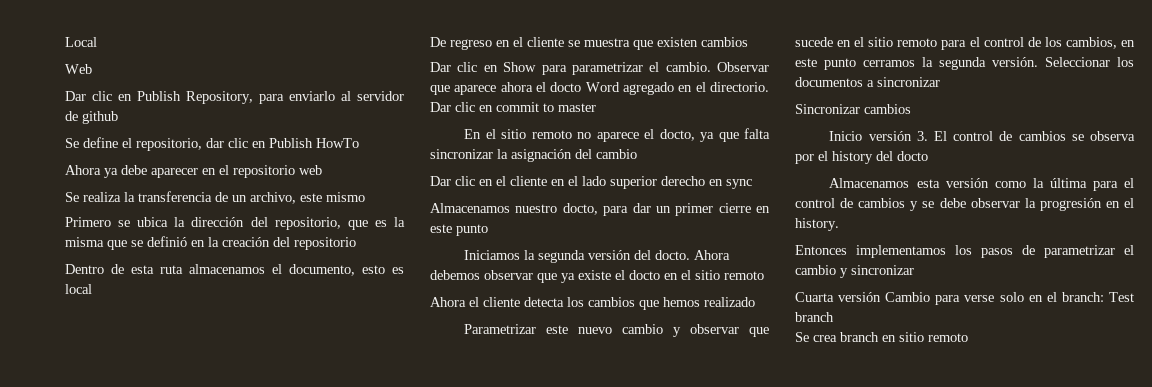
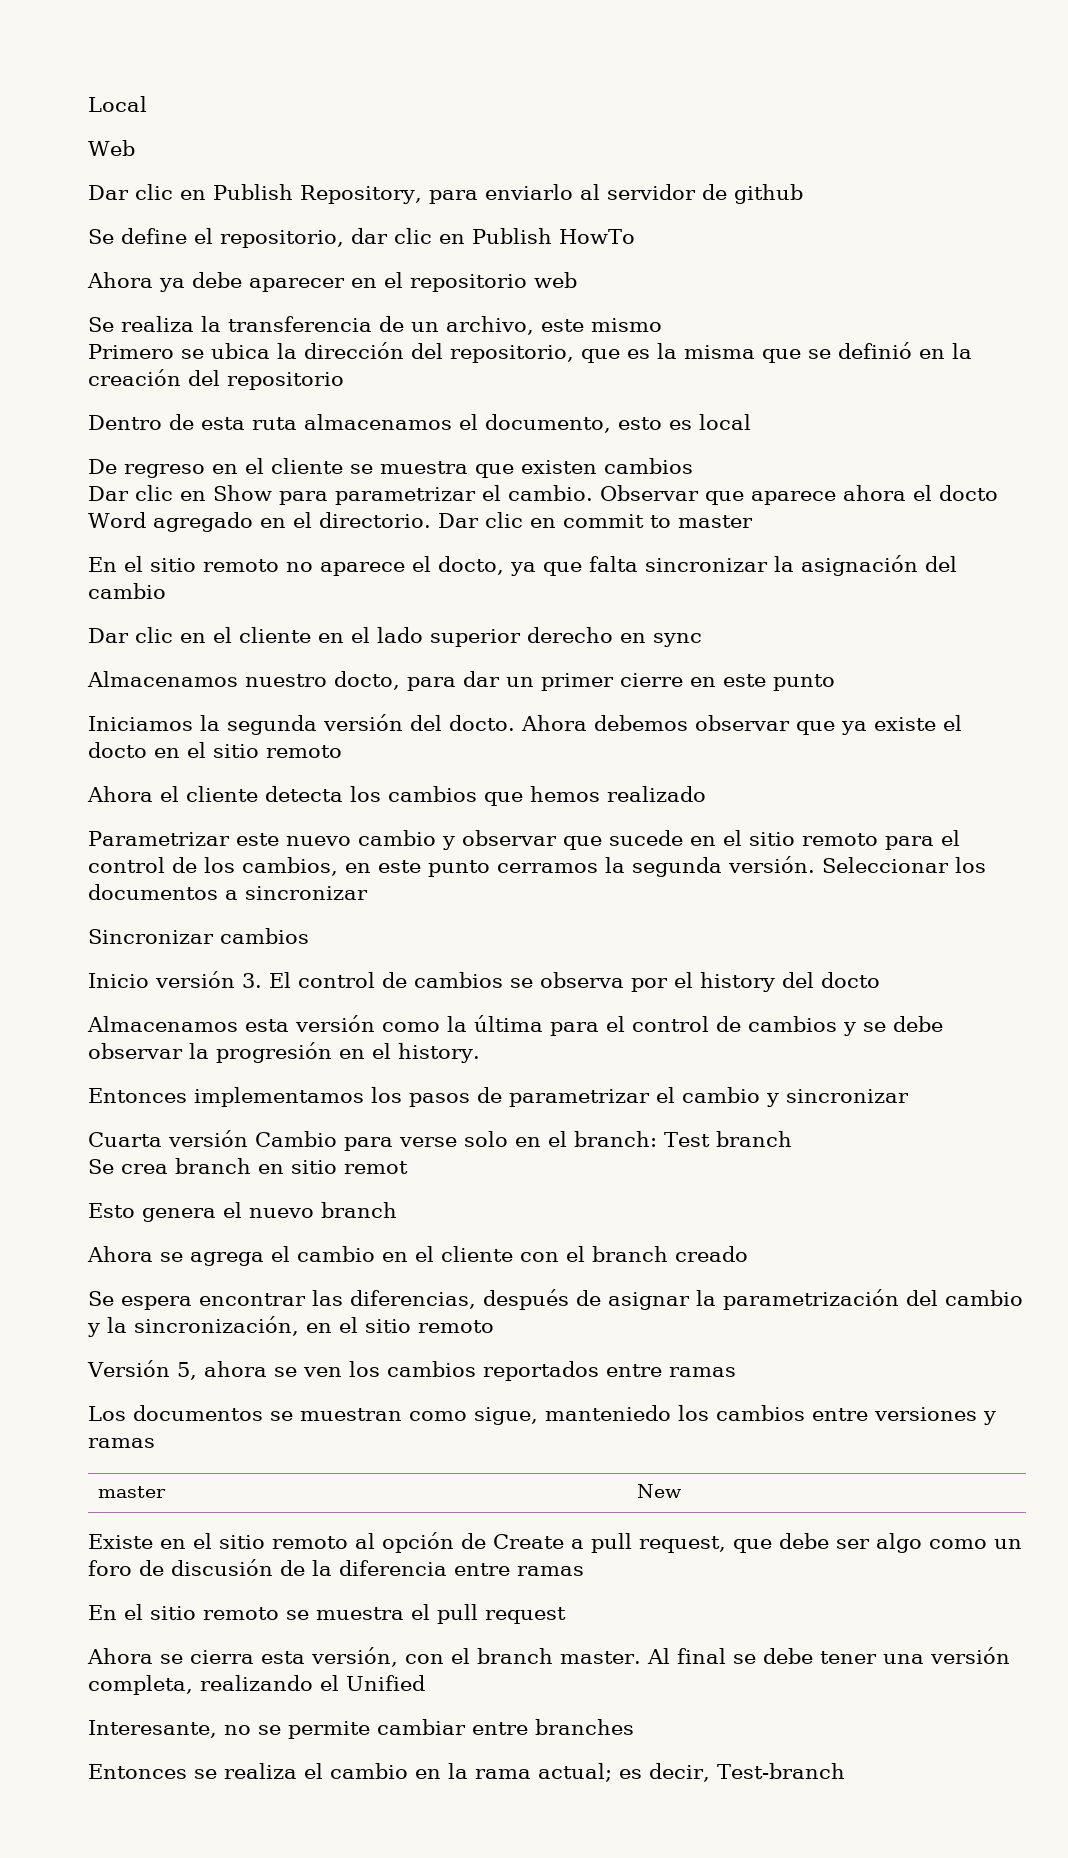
- Se crea branch en sitio remoto
+ Se crea branch en sitio remot
+ Esto genera el nuevo branch
+ Ahora se agrega el cambio en el cliente con el branch creado
+ Se espera encontrar las diferencias, después de asignar la parametrización del cambio y la sincronización, en el sitio remoto
+ Versión 5, ahora se ven los cambios reportados entre ramas
+ Los documentos se muestran como sigue, manteniedo los cambios entre versiones y ramas
+ master | New
+ Existe en el sitio remoto al opción de Create a pull request, que debe ser algo como un foro de discusión de la diferencia entre ramas
+ En el sitio remoto se muestra el pull request
+ Ahora se cierra esta versión, con el branch master. Al final se debe tener una versión completa, realizando el Unified
+ Interesante, no se permite cambiar entre branches
+ Entonces se realiza el cambio en la rama actual; es decir, Test-branch

